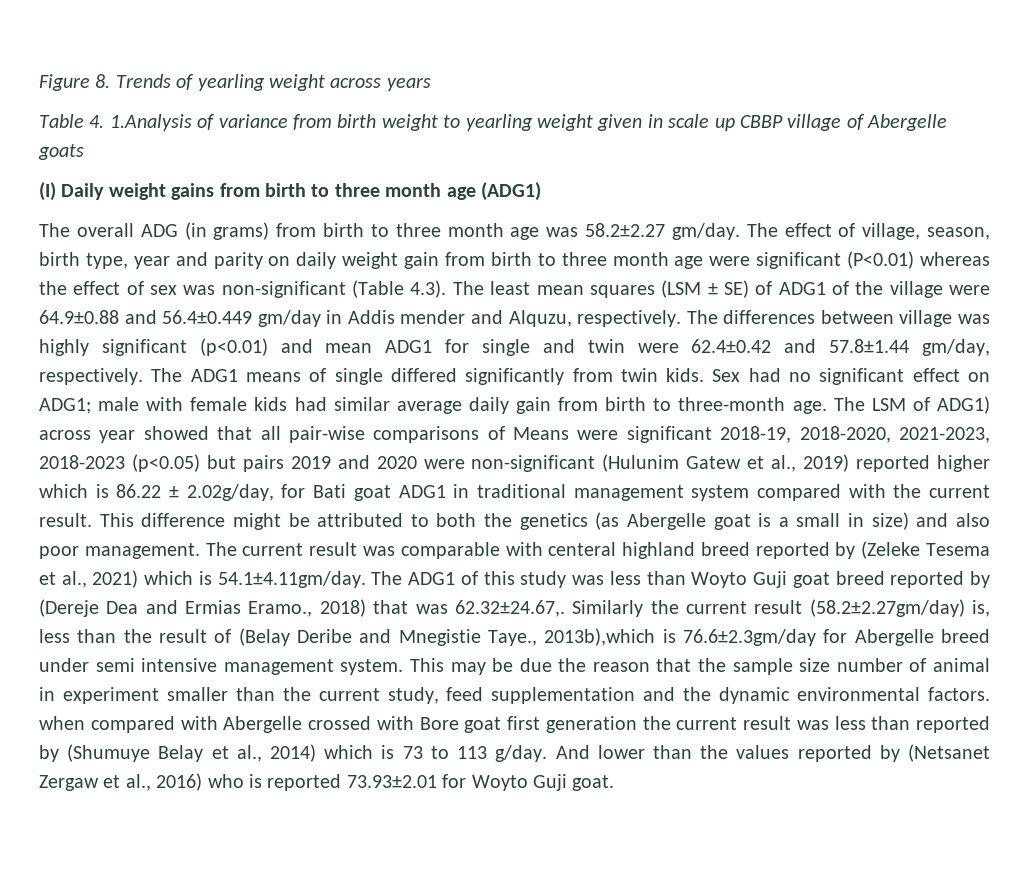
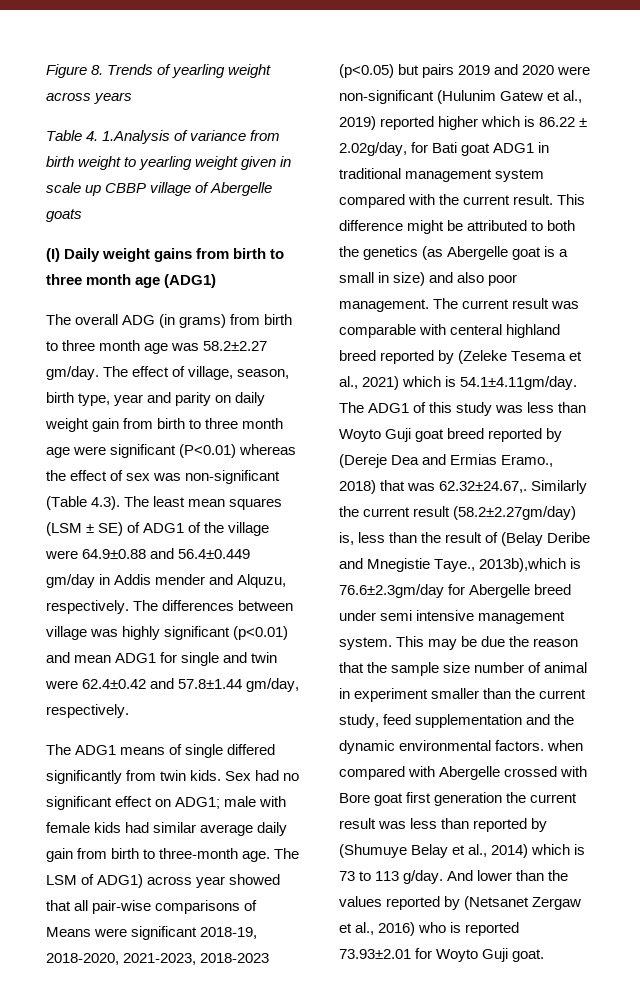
- The differences between village was highly significant (p<0.01) and mean ADG1 for single and twin were 62.4±0.42 and 57.8±1.44 gm/day, respectively. The ADG1 means of single differed significantly from twin kids.
+ The differences between village was highly significant (p<0.01) and mean ADG1 for single and twin were 62.4±0.42 and 57.8±1.44 gm/day, respectively.
+ The ADG1 means of single differed significantly from twin kids.

